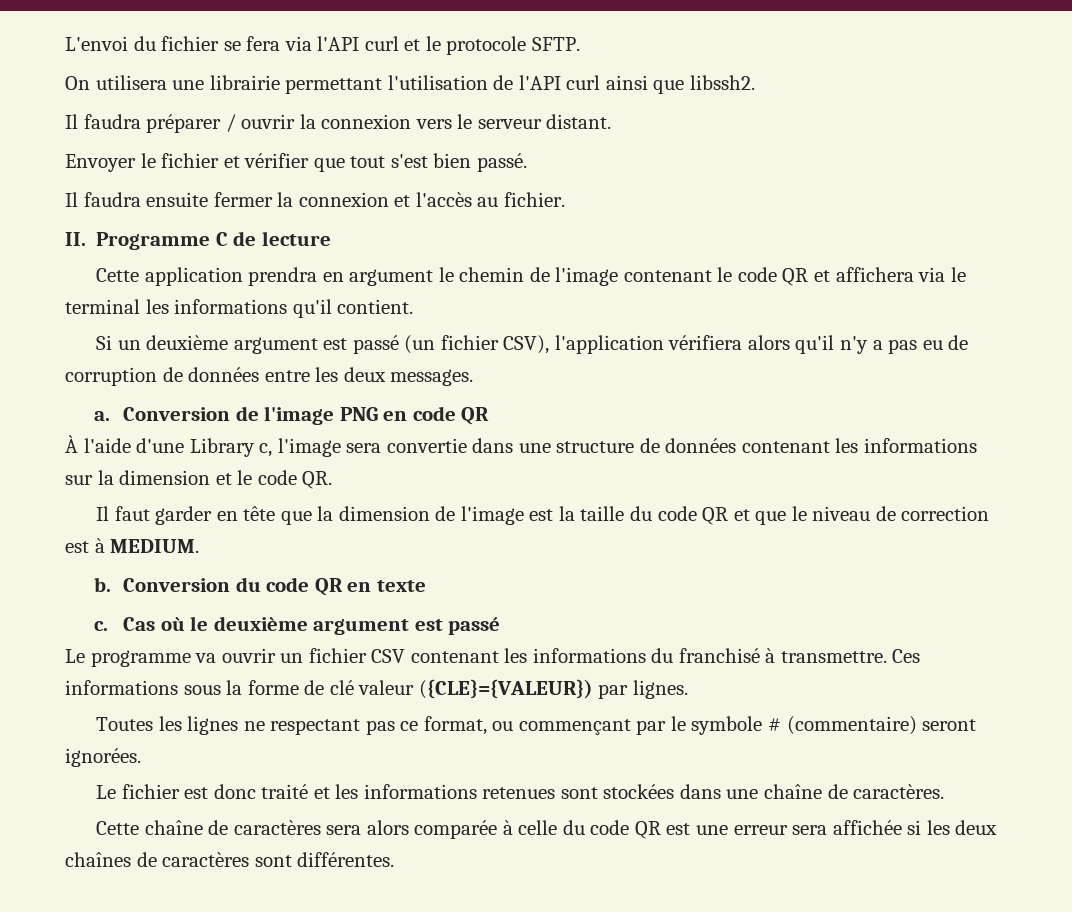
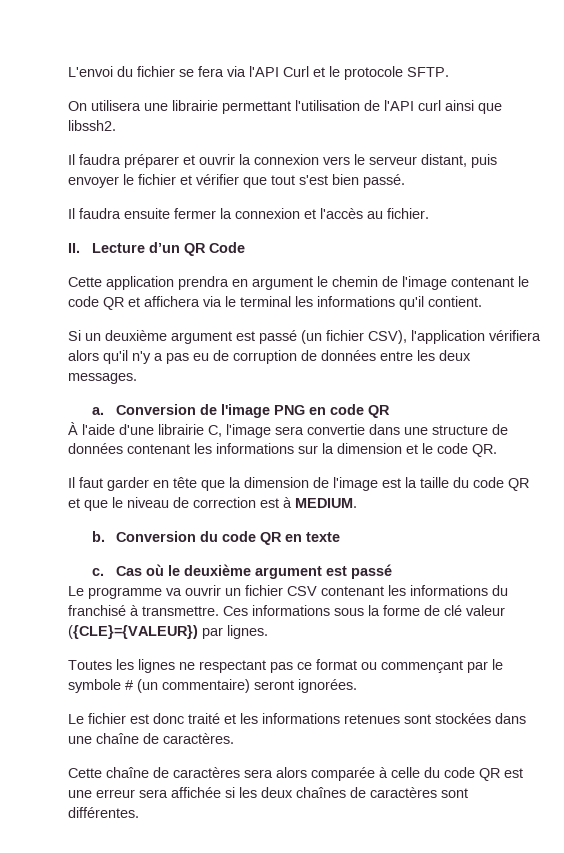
- L'envoi du fichier se fera via l'API curl et le protocole SFTP.
+ L'envoi du fichier se fera via l'API Curl et le protocole SFTP.
- Il faudra préparer / ouvrir la connexion vers le serveur distant.
- Envoyer le fichier et vérifier que tout s'est bien passé.
+ Il faudra préparer et ouvrir la connexion vers le serveur distant, puis envoyer le fichier et vérifier que tout s'est bien passé.
- II. Programme C de lecture
+ II. Lecture d’un QR Code
- À l'aide d'une Library c, l'image sera convertie dans une structure de données contenant les informations sur la dimension et le code QR.
+ À l'aide d'une librairie C, l'image sera convertie dans une structure de données contenant les informations sur la dimension et le code QR.
- Toutes les lignes ne respectant pas ce format, ou commençant par le symbole # (commentaire) seront ignorées.
+ Toutes les lignes ne respectant pas ce format ou commençant par le symbole # (un commentaire) seront ignorées.

